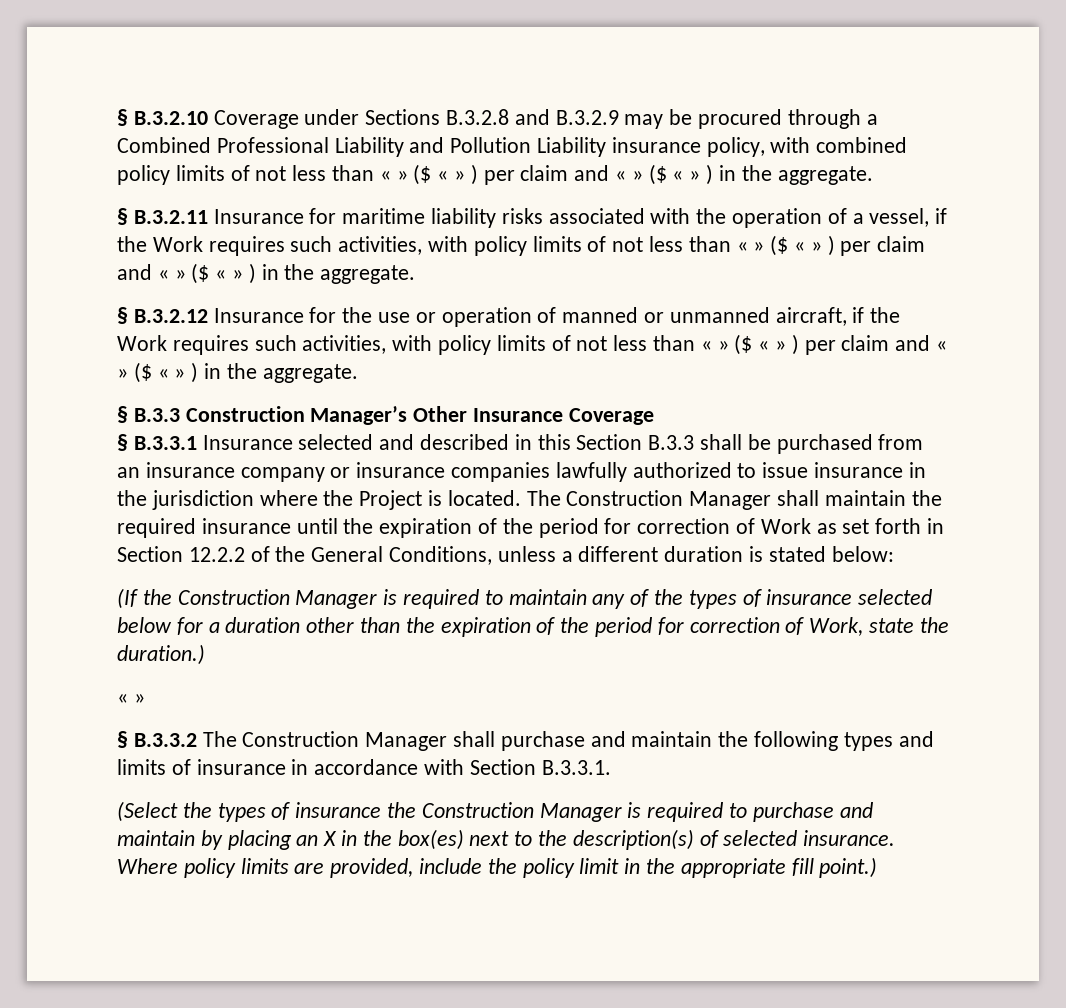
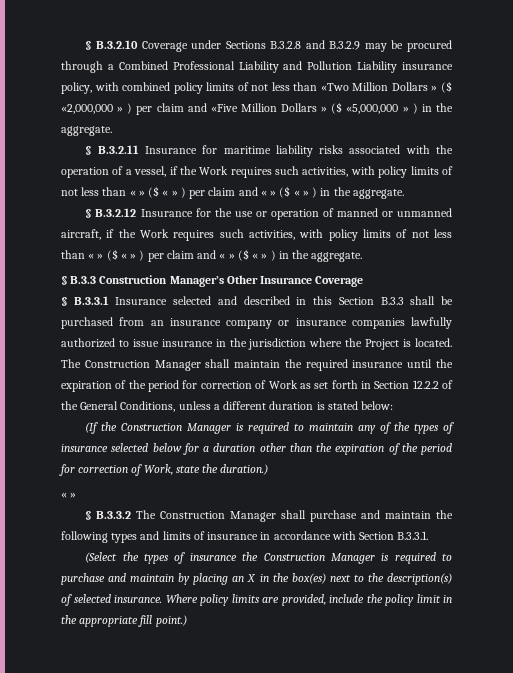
- § B.3.2.10 Coverage under Sections B.3.2.8 and B.3.2.9 may be procured through a Combined Professional Liability and Pollution Liability insurance policy, with combined policy limits of not less than « » ($ « » ) per claim and « » ($ « » ) in the aggregate.
+ § B.3.2.10 Coverage under Sections B.3.2.8 and B.3.2.9 may be procured through a Combined Professional Liability and Pollution Liability insurance policy, with combined policy limits of not less than «Two Million Dollars » ($ «2,000,000 » ) per claim and «Five Million Dollars » ($ «5,000,000 » ) in the aggregate.

